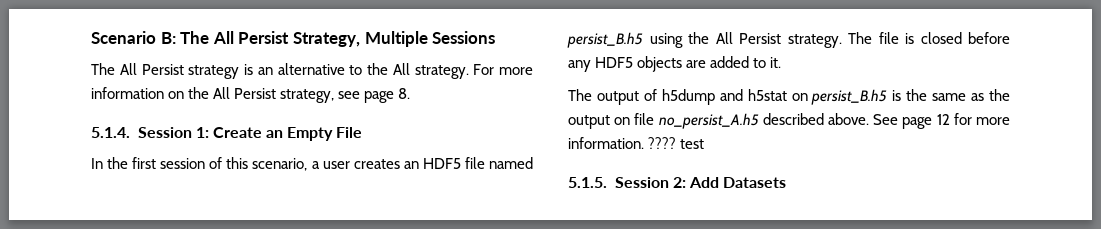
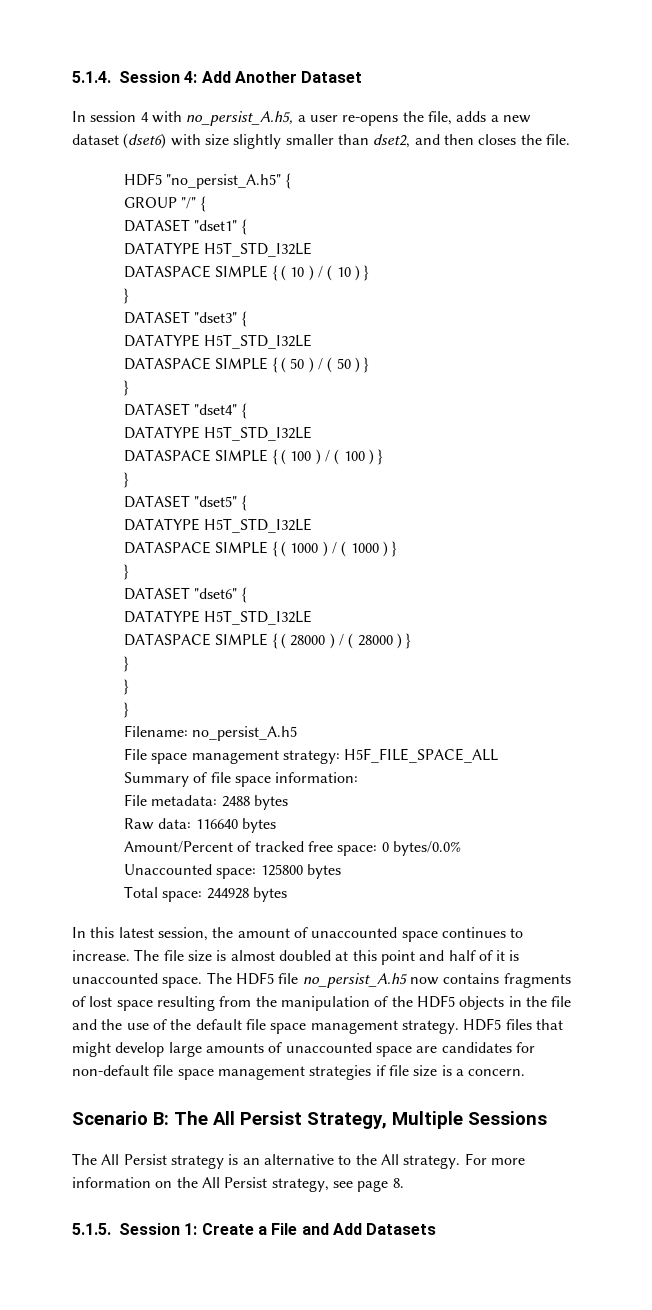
+ 5.1.4. Session 4: Add Another Dataset
+ In session 4 with no_persist_A.h5, a user re-opens the file, adds a new dataset (dset6) with size slightly smaller than dset2, and then closes the file.
+ HDF5 "no_persist_A.h5" {
+ GROUP "/" {
+ DATASET "dset1" {
+ DATATYPE H5T_STD_I32LE
+ DATASPACE SIMPLE { ( 10 ) / ( 10 ) }
+ }
+ DATASET "dset3" {
+ DATATYPE H5T_STD_I32LE
+ DATASPACE SIMPLE { ( 50 ) / ( 50 ) }
+ }
+ DATASET "dset4" {
+ DATATYPE H5T_STD_I32LE
+ DATASPACE SIMPLE { ( 100 ) / ( 100 ) }
+ }
+ DATASET "dset5" {
+ DATATYPE H5T_STD_I32LE
+ DATASPACE SIMPLE { ( 1000 ) / ( 1000 ) }
+ }
+ DATASET "dset6" {
+ DATATYPE H5T_STD_I32LE
+ DATASPACE SIMPLE { ( 28000 ) / ( 28000 ) }
+ }
+ }
+ }
+ Filename: no_persist_A.h5
+ File space management strategy: H5F_FILE_SPACE_ALL
+ Summary of file space information:
+ File metadata: 2488 bytes
+ Raw data: 116640 bytes
+ Amount/Percent of tracked free space: 0 bytes/0.0%
+ Unaccounted space: 125800 bytes
+ Total space: 244928 bytes
+ In this latest session, the amount of unaccounted space continues to increase. The file size is almost doubled at this point and half of it is unaccounted space. The HDF5 file no_persist_A.h5 now contains fragments of lost space resulting from the manipulation of the HDF5 objects in the file and the use of the default file space management strategy. HDF5 files that might develop large amounts of unaccounted space are candidates for non-default file space management strategies if file size is a concern.
- 5.1.4. Session 1: Create an Empty File
- In the first session of this scenario, a user creates an HDF5 file named persist_B.h5 using the All Persist strategy. The file is closed before any HDF5 objects are added to it.
- The output of h5dump and h5stat on persist_B.h5 is the same as the output on file no_persist_A.h5 described above. See page 12 for more information. ???? test
- 5.1.5. Session 2: Add Datasets
+ 5.1.5. Session 1: Create a File and Add Datasets

